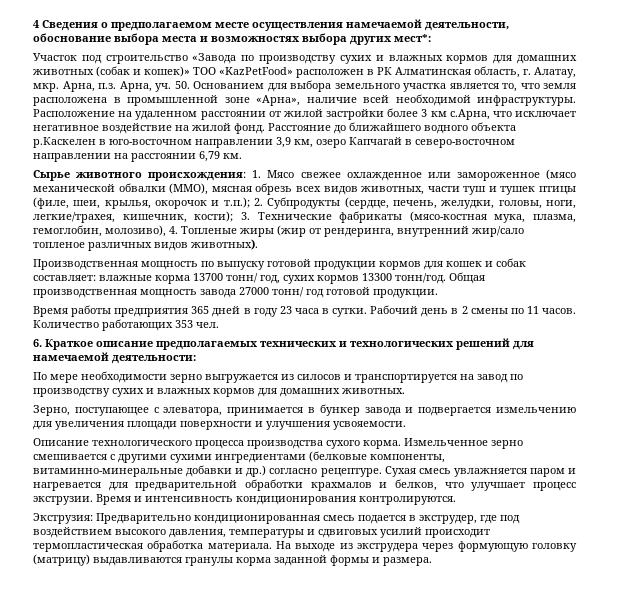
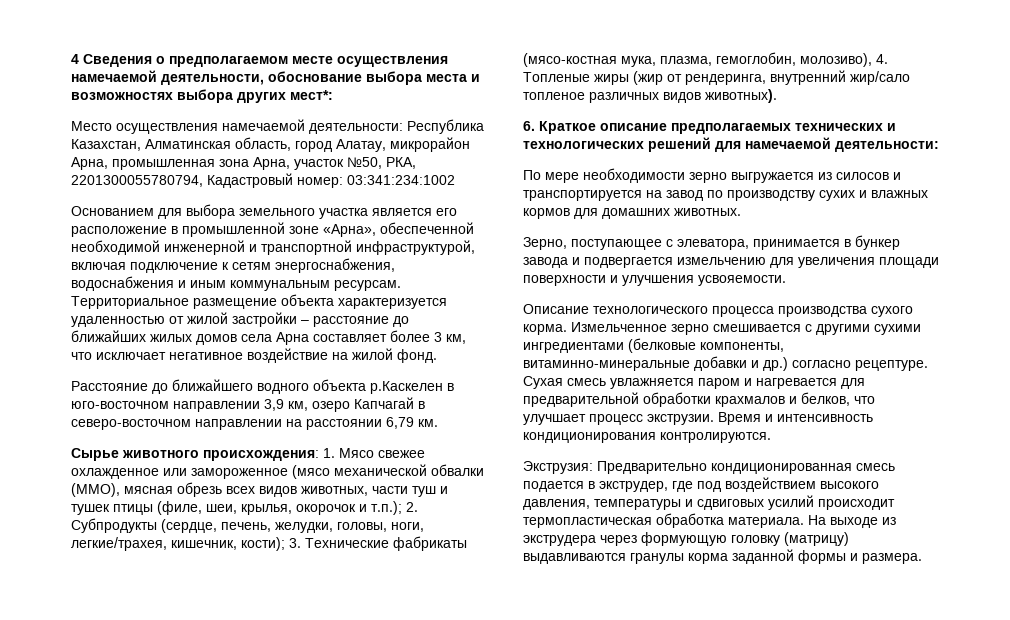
- Участок под строительство «Завода по производству сухих и влажных кормов для домашних животных (собак и кошек)» ТОО «KazPetFood» расположен в РК Алматинская область, г. Алатау, мкр. Арна, п.з. Арна, уч. 50. Основанием для выбора земельного участка является то, что земля расположена в промышленной зоне «Арна», наличие всей необходимой инфраструктуры. Расположение на удаленном расстоянии от жилой застройки более 3 км с.Арна, что исключает негативное воздействие на жилой фонд. Расстояние до ближайшего водного объекта р.Каскелен в юго-восточном направлении 3,9 км, озеро Капчагай в северо-восточном направлении на расстоянии 6,79 км.
+ Место осуществления намечаемой деятельности: Республика Казахстан, Алматинская область, город Алатау, микрорайон Арна, промышленная зона Арна, участок №50, РКА, 2201300055780794, Кадастровый номер: 03:341:234:1002
+ Основанием для выбора земельного участка является его расположение в промышленной зоне «Арна», обеспеченной необходимой инженерной и транспортной инфраструктурой, включая подключение к сетям энергоснабжения, водоснабжения и иным коммунальным ресурсам. Территориальное размещение объекта характеризуется удаленностью от жилой застройки – расстояние до ближайших жилых домов села Арна составляет более 3 км, что исключает негативное воздействие на жилой фонд.
+ Расстояние до ближайшего водного объекта р.Каскелен в юго-восточном направлении 3,9 км, озеро Капчагай в северо-восточном направлении на расстоянии 6,79 км.
- Производственная мощность по выпуску готовой продукции кормов для кошек и собак составляет: влажные корма 13700 тонн/ год, сухих кормов 13300 тонн/год. Общая производственная мощность завода 27000 тонн/ год готовой продукции.
- Время работы предприятия 365 дней в году 23 часа в сутки. Рабочий день в 2 смены по 11 часов. Количество работающих 353 чел.

